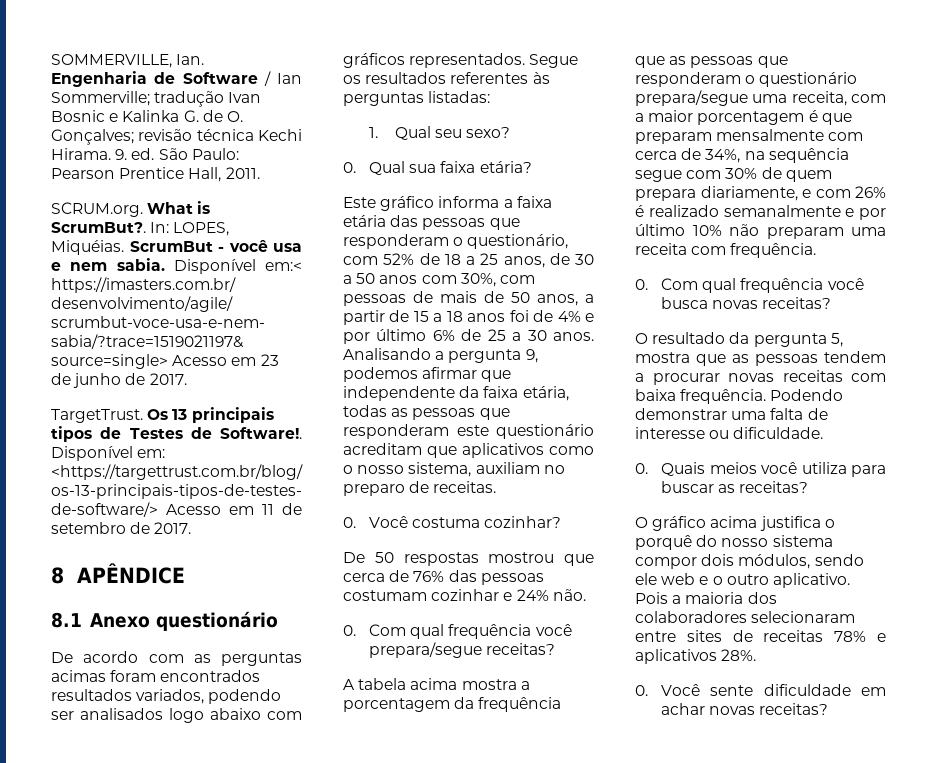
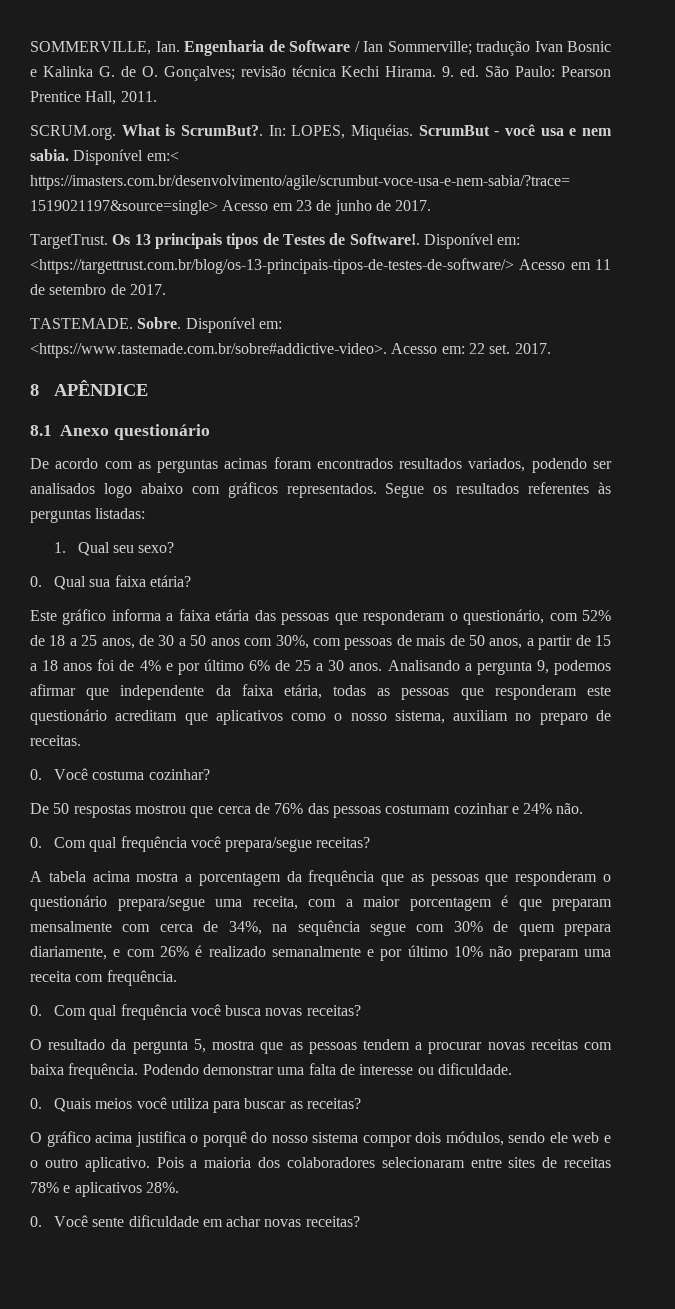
+ TASTEMADE. Sobre. Disponível em: <https://www.tastemade.com.br/sobre#addictive-video>. Acesso em: 22 set. 2017.

